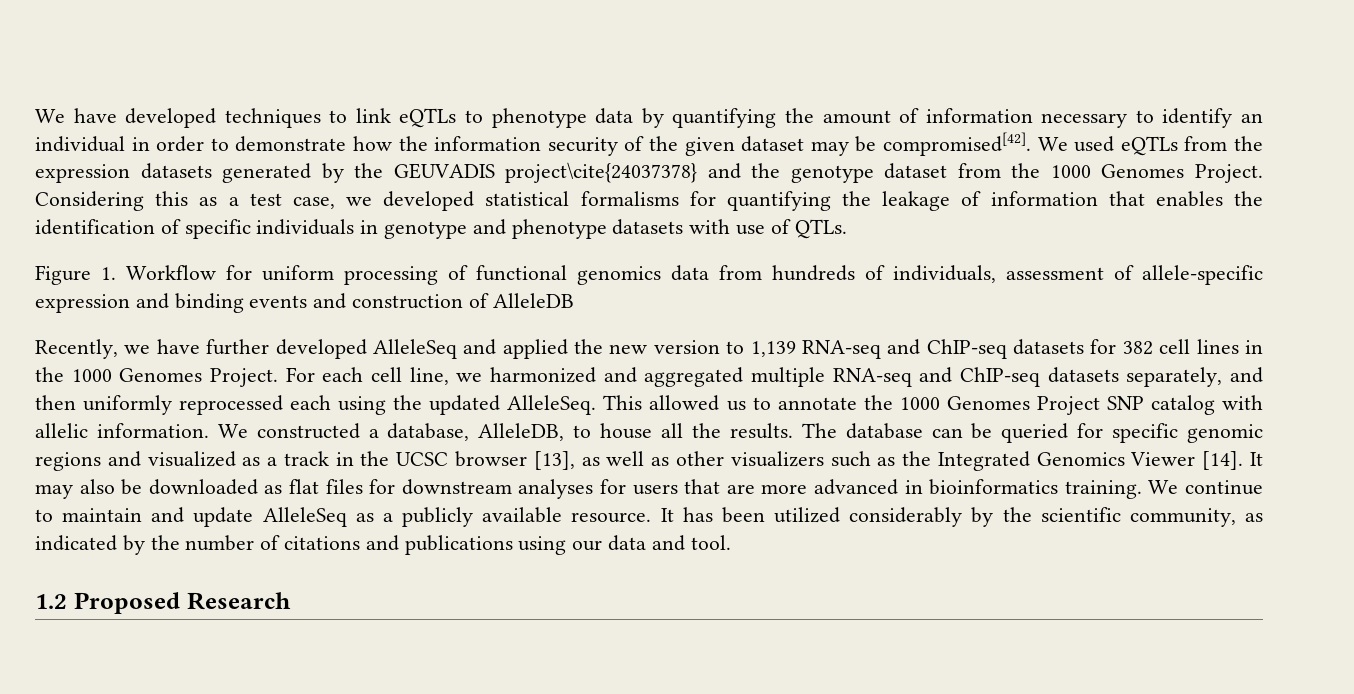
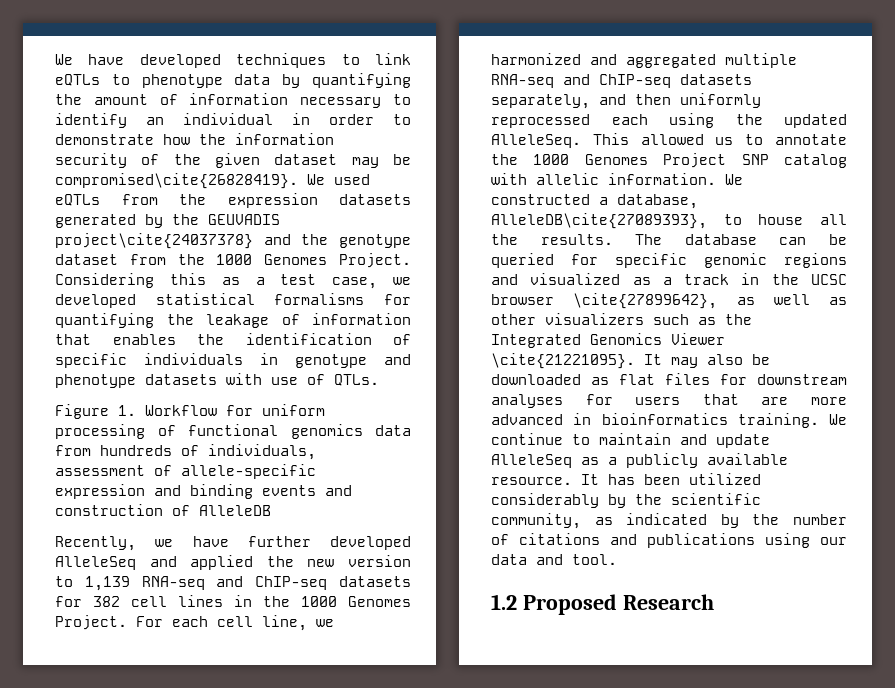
- We have developed techniques to link eQTLs to phenotype data by quantifying the amount of information necessary to identify an individual in order to demonstrate how the information security of the given dataset may be compromised[42].
+ We have developed techniques to link eQTLs to phenotype data by quantifying the amount of information necessary to identify an individual in order to demonstrate how the information security of the given dataset may be compromised\cite{26828419}.
- We constructed a database, AlleleDB, to house all the results.
+ We constructed a database, AlleleDB\cite{27089393}, to house all the results.
- The database can be queried for specific genomic regions and visualized as a track in the UCSC browser [13], as well as other visualizers such as the Integrated Genomics Viewer [14].
+ The database can be queried for specific genomic regions and visualized as a track in the UCSC browser \cite{27899642}, as well as other visualizers such as the Integrated Genomics Viewer \cite{21221095}.

